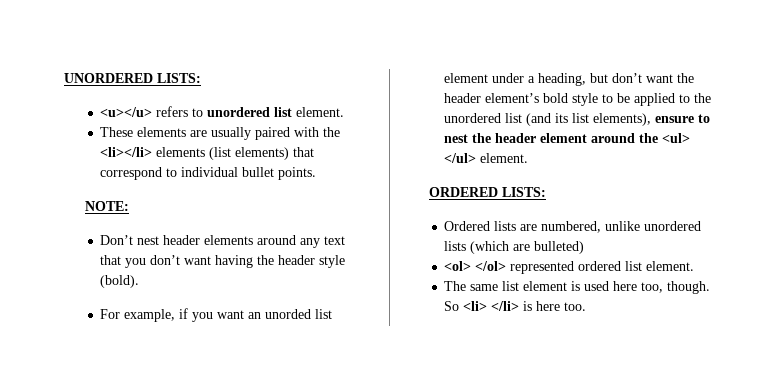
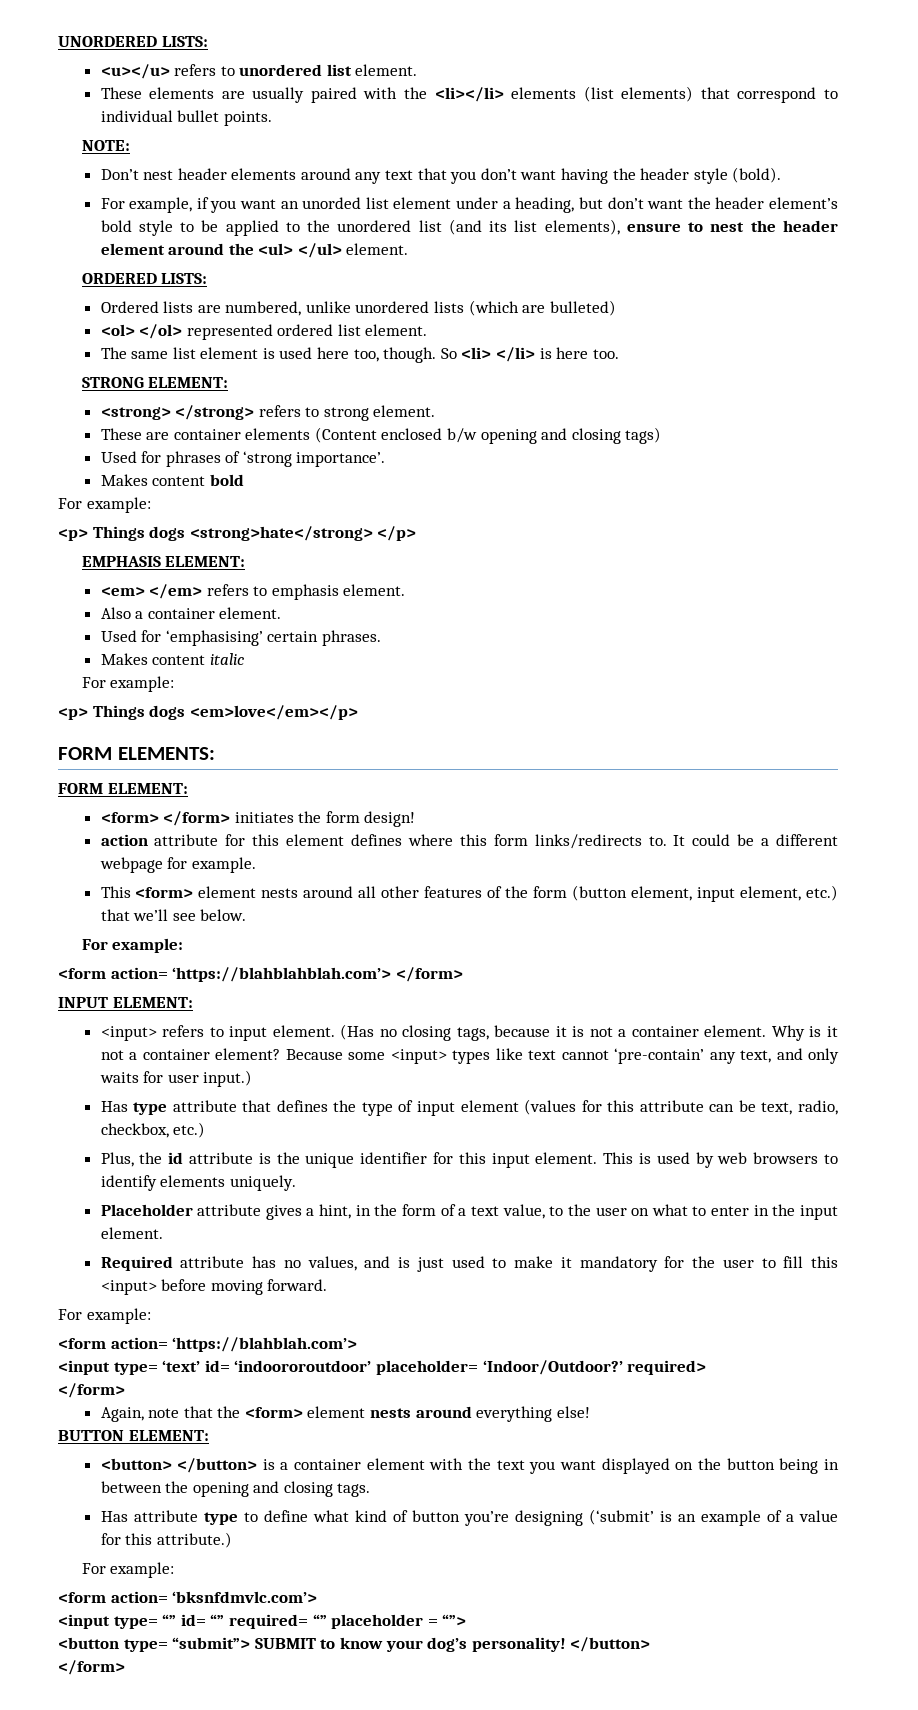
+ STRONG ELEMENT:
+ <strong> </strong> refers to strong element.
+ These are container elements (Content enclosed b/w opening and closing tags)
+ Used for phrases of ‘strong importance’.
+ Makes content bold
+ For example:
+ <p> Things dogs <strong>hate</strong> </p>
+ EMPHASIS ELEMENT:
+ <em> </em> refers to emphasis element.
+ Also a container element.
+ Used for ‘emphasising’ certain phrases.
+ Makes content italic
+ For example:
+ <p> Things dogs <em>love</em></p>
+ FORM ELEMENTS:
+ FORM ELEMENT:
+ <form> </form> initiates the form design!
+ action attribute for this element defines where this form links/redirects to. It could be a different webpage for example.
+ This <form> element nests around all other features of the form (button element, input element, etc.) that we’ll see below.
+ For example:
+ <form action= ‘https://blahblahblah.com’> </form>
+ INPUT ELEMENT:
+ <input> refers to input element. (Has no closing tags, because it is not a container element. Why is it not a container element? Because some <input> types like text cannot ‘pre-contain’ any text, and only waits for user input.)
+ Has type attribute that defines the type of input element (values for this attribute can be text, radio, checkbox, etc.)
+ Plus, the id attribute is the unique identifier for this input element. This is used by web browsers to identify elements uniquely.
+ Placeholder attribute gives a hint, in the form of a text value, to the user on what to enter in the input element.
+ Required attribute has no values, and is just used to make it mandatory for the user to fill this <input> before moving forward.
+ For example:
+ <form action= ‘https://blahblah.com’>
+ <input type= ‘text’ id= ‘indoororoutdoor’ placeholder= ‘Indoor/Outdoor?’ required>
+ </form>
+ Again, note that the <form> element nests around everything else!
+ BUTTON ELEMENT:
+ <button> </button> is a container element with the text you want displayed on the button being in between the opening and closing tags.
+ Has attribute type to define what kind of button you’re designing (‘submit’ is an example of a value for this attribute.)
+ For example:
+ <form action= ‘bksnfdmvlc.com’>
+ <input type= “” id= “” required= “” placeholder = “”>
+ <button type= “submit”> SUBMIT to know your dog’s personality! </button>
+ </form>

